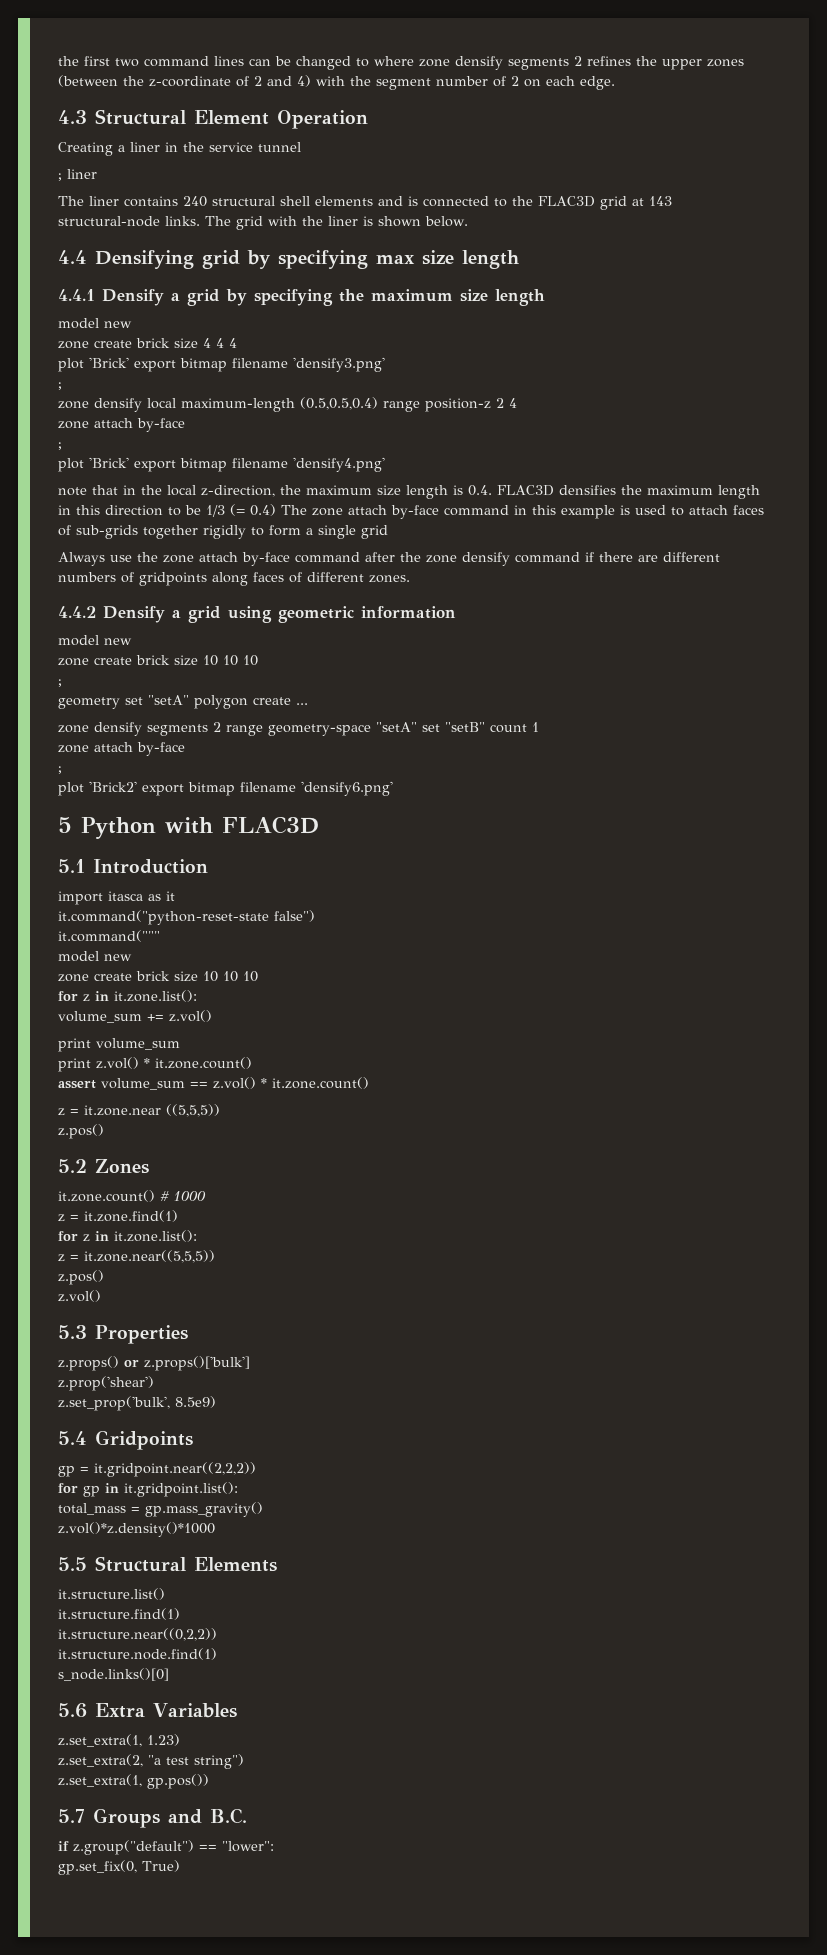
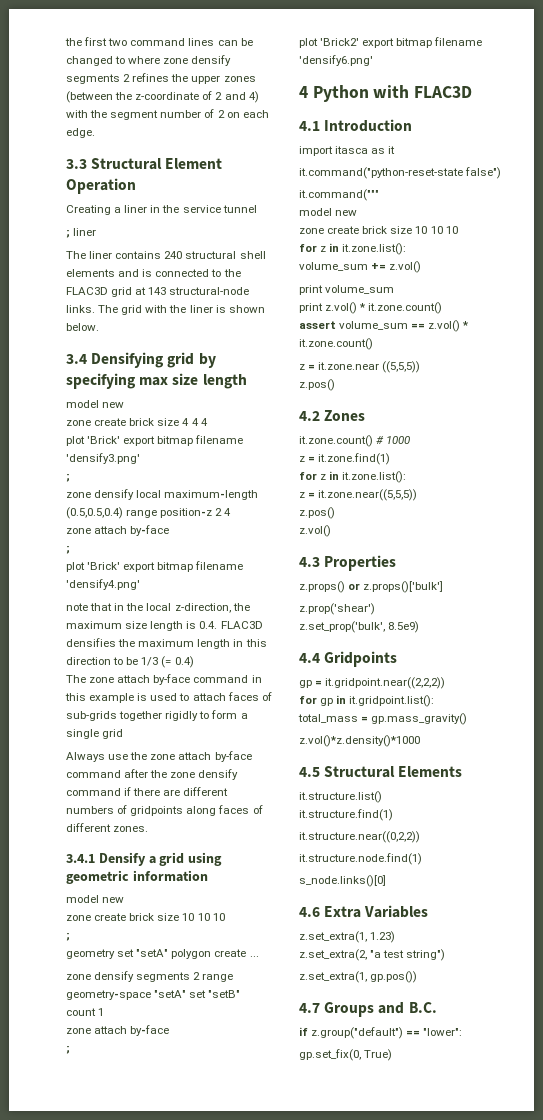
- 4.3 Structural Element Operation
+ 3.3 Structural Element Operation
- 4.4 Densifying grid by specifying max size length
+ 3.4 Densifying grid by specifying max size length
- 4.4.1 Densify a grid by specifying the maximum size length
- note that in the local z-direction, the maximum size length is 0.4. FLAC3D densifies the maximum length in this direction to be 1/3 (= 0.4) The zone attach by-face command in this example is used to attach faces of sub-grids together rigidly to form a single grid
+ note that in the local z-direction, the maximum size length is 0.4. FLAC3D densifies the maximum length in this direction to be 1/3 (= 0.4)
+ The zone attach by-face command in this example is used to attach faces of sub-grids together rigidly to form a single grid
- 4.4.2 Densify a grid using geometric information
+ 3.4.1 Densify a grid using geometric information
- 5 Python with FLAC3D
+ 4 Python with FLAC3D
- 5.1 Introduction
+ 4.1 Introduction
- 5.2 Zones
+ 4.2 Zones
- 5.3 Properties
+ 4.3 Properties
- 5.4 Gridpoints
+ 4.4 Gridpoints
- 5.5 Structural Elements
+ 4.5 Structural Elements
- 5.6 Extra Variables
+ 4.6 Extra Variables
- 5.7 Groups and B.C.
+ 4.7 Groups and B.C.

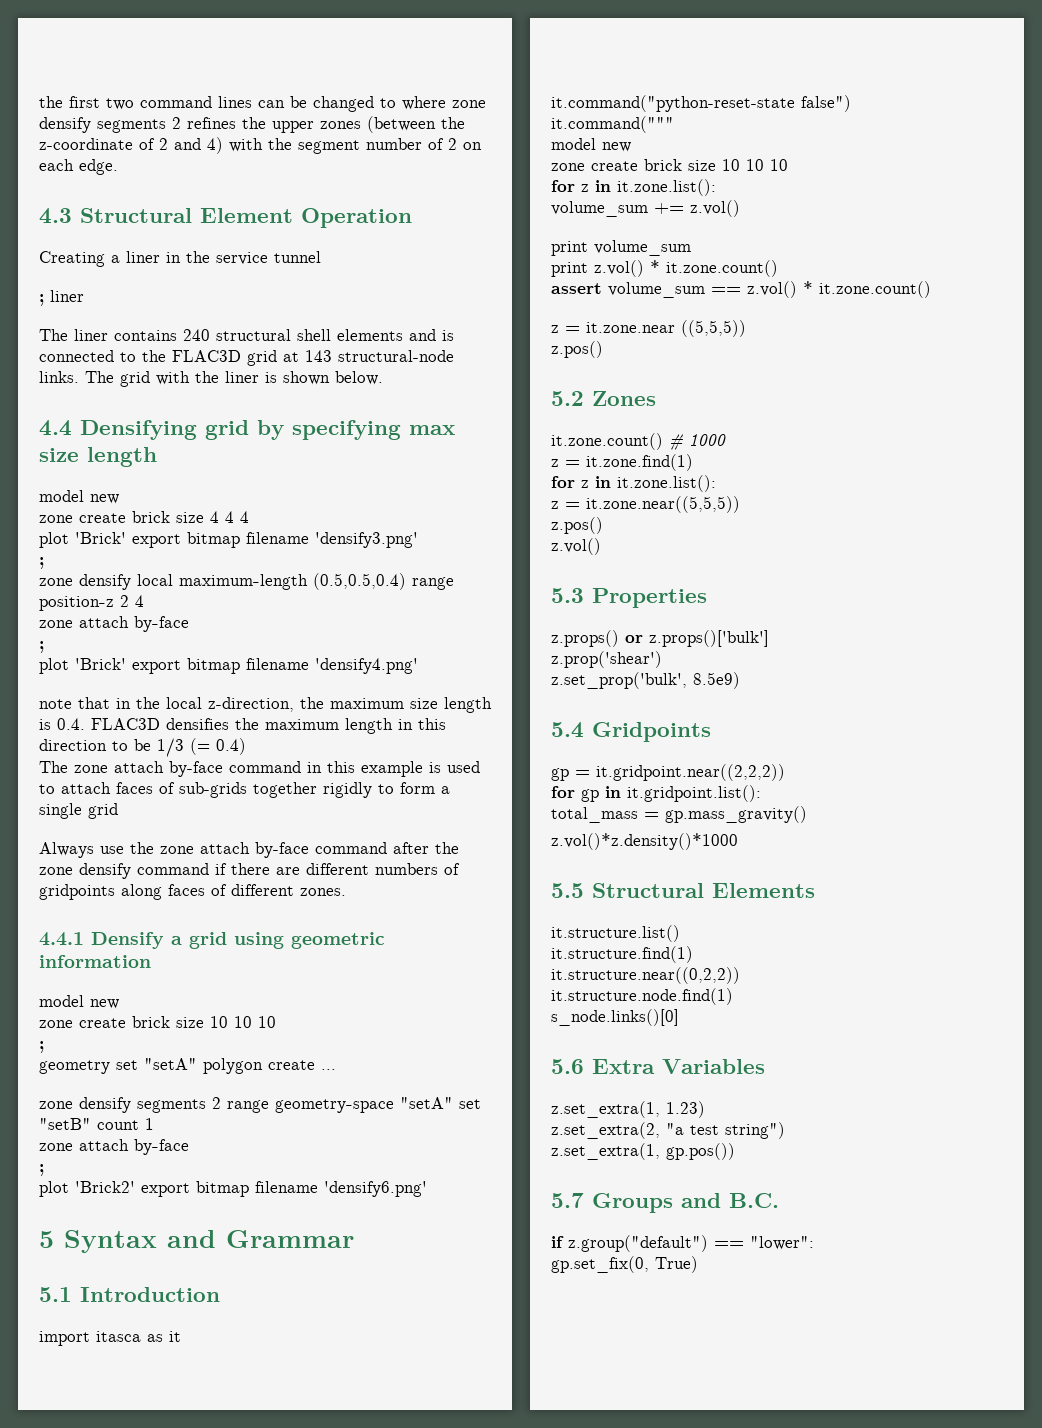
- 3.3 Structural Element Operation
+ 4.3 Structural Element Operation
- 3.4 Densifying grid by specifying max size length
+ 4.4 Densifying grid by specifying max size length
- 3.4.1 Densify a grid using geometric information
+ 4.4.1 Densify a grid using geometric information
- 4 Python with FLAC3D
- 4.1 Introduction
+ 5 Syntax and Grammar
+ 5.1 Introduction
- 4.2 Zones
+ 5.2 Zones
- 4.3 Properties
+ 5.3 Properties
- 4.4 Gridpoints
+ 5.4 Gridpoints
- 4.5 Structural Elements
+ 5.5 Structural Elements
- 4.6 Extra Variables
+ 5.6 Extra Variables
- 4.7 Groups and B.C.
+ 5.7 Groups and B.C.

